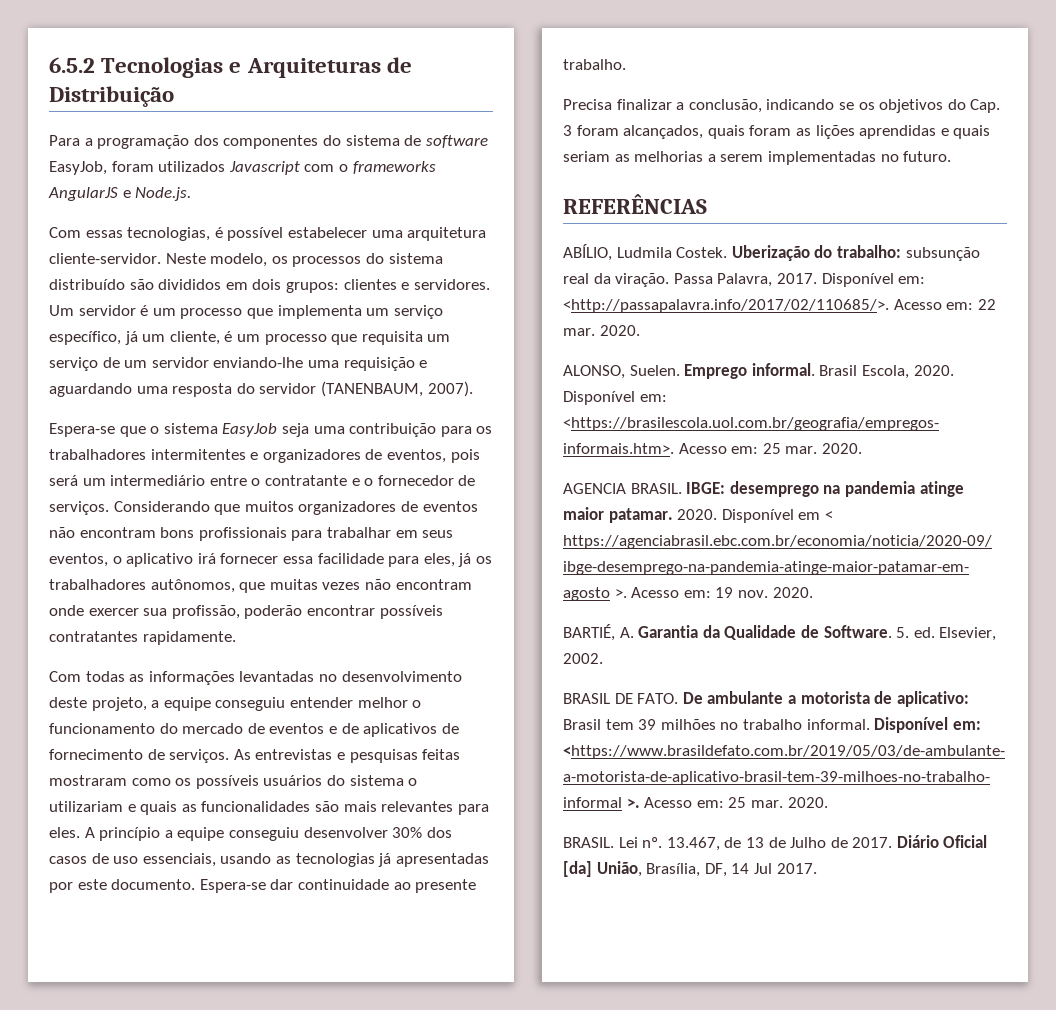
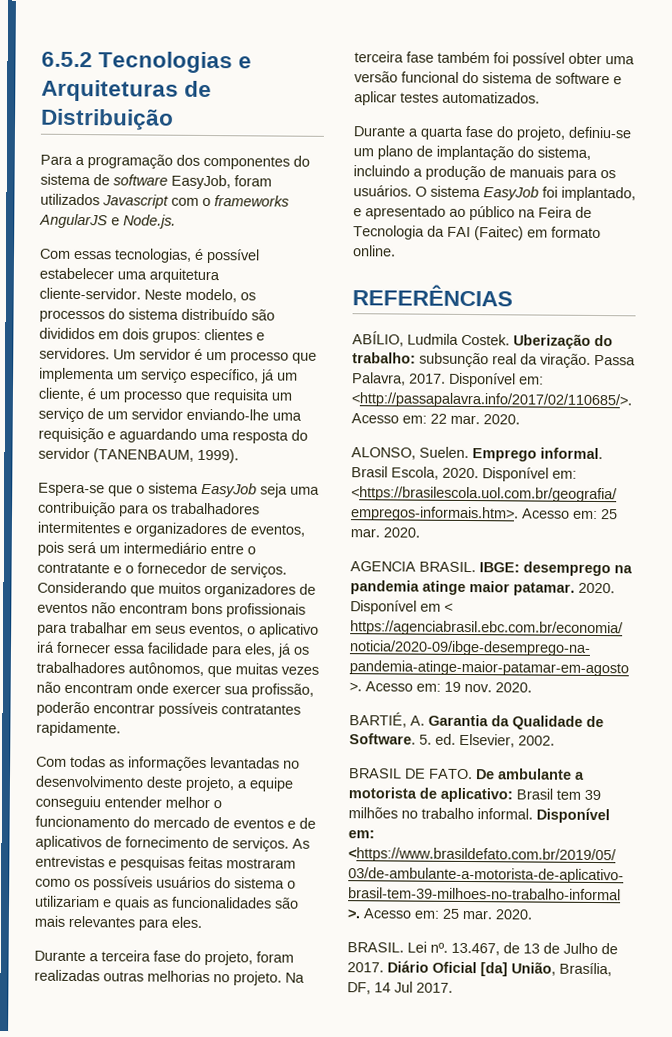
- Um servidor é um processo que implementa um serviço específico, já um cliente, é um processo que requisita um serviço de um servidor enviando-lhe uma requisição e aguardando uma resposta do servidor (TANENBAUM, 2007).
+ Um servidor é um processo que implementa um serviço específico, já um cliente, é um processo que requisita um serviço de um servidor enviando-lhe uma requisição e aguardando uma resposta do servidor (TANENBAUM, 1999).
- As entrevistas e pesquisas feitas mostraram como os possíveis usuários do sistema o utilizariam e quais as funcionalidades são mais relevantes para eles. A princípio a equipe conseguiu desenvolver 30% dos casos de uso essenciais, usando as tecnologias já apresentadas por este documento. Espera-se dar continuidade ao presente trabalho.
- Precisa finalizar a conclusão, indicando se os objetivos do Cap. 3 foram alcançados, quais foram as lições aprendidas e quais seriam as melhorias a serem implementadas no futuro.
+ As entrevistas e pesquisas feitas mostraram como os possíveis usuários do sistema o utilizariam e quais as funcionalidades são mais relevantes para eles.
+ Durante a terceira fase do projeto, foram realizadas outras melhorias no projeto. Na terceira fase também foi possível obter uma versão funcional do sistema de software e aplicar testes automatizados.
+ Durante a quarta fase do projeto, definiu-se um plano de implantação do sistema, incluindo a produção de manuais para os usuários. O sistema EasyJob foi implantado, e apresentado ao público na Feira de Tecnologia da FAI (Faitec) em formato online.

